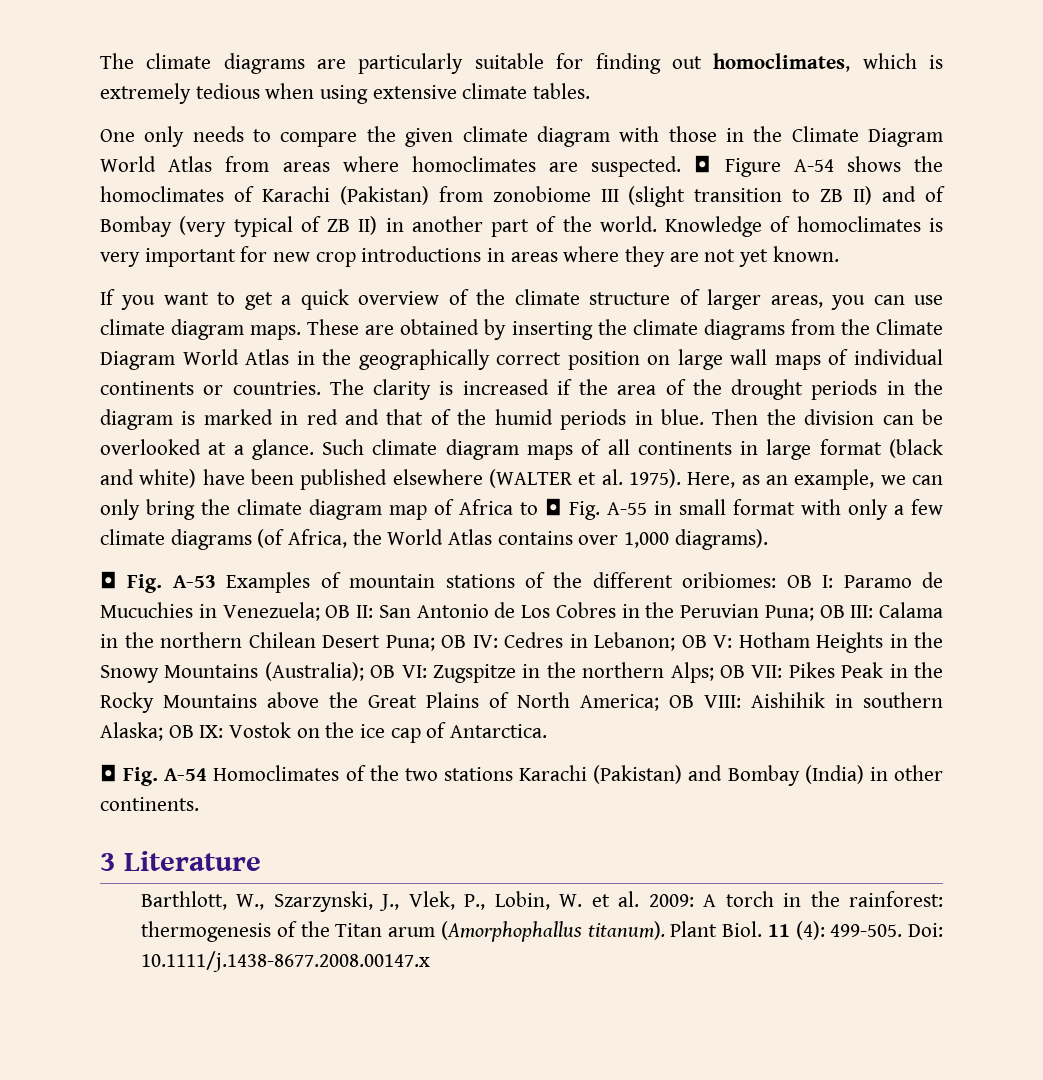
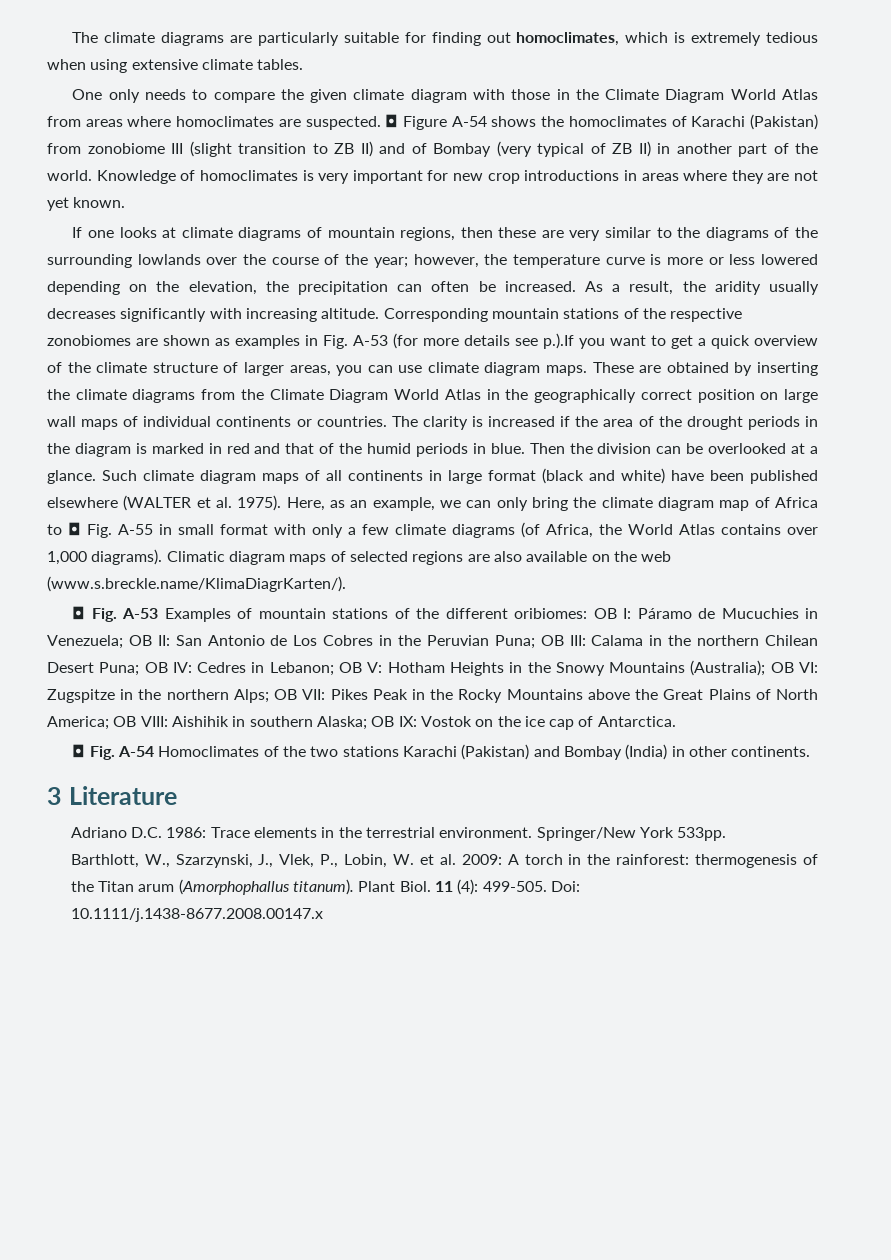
- If you want to get a quick overview of the climate structure of larger areas, you can use climate diagram maps.
+ If one looks at climate diagrams of mountain regions, then these are very similar to the diagrams of the surrounding lowlands over the course of the year; however, the temperature curve is more or less lowered depending on the elevation, the precipitation can often be increased. As a result, the aridity usually decreases significantly with increasing altitude. Corresponding mountain stations of the respective zonobiomes are shown as examples in Fig. A-53 (for more details see p.).If you want to get a quick overview of the climate structure of larger areas, you can use climate diagram maps.
+ Climatic diagram maps of selected regions are also available on the web (www.s.breckle.name/KlimaDiagrKarten/).
- Paramo de Mucuchies in Venezuela;
+ Páramo de Mucuchies in Venezuela;
+ Adriano D.C. 1986: Trace elements in the terrestrial environment. Springer/New York 533pp.

